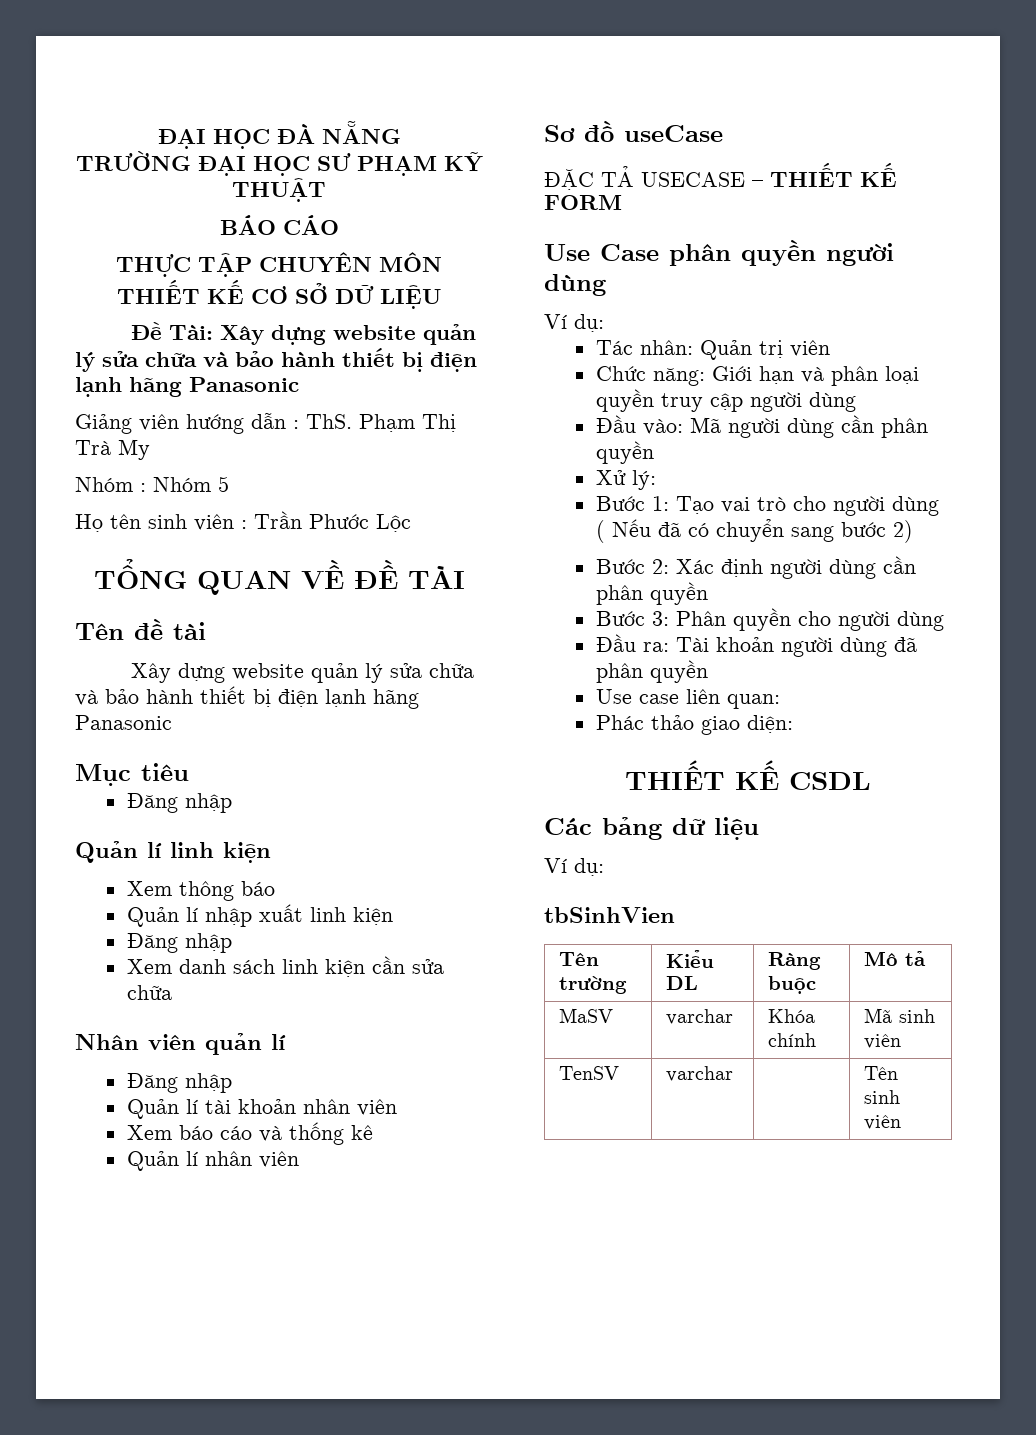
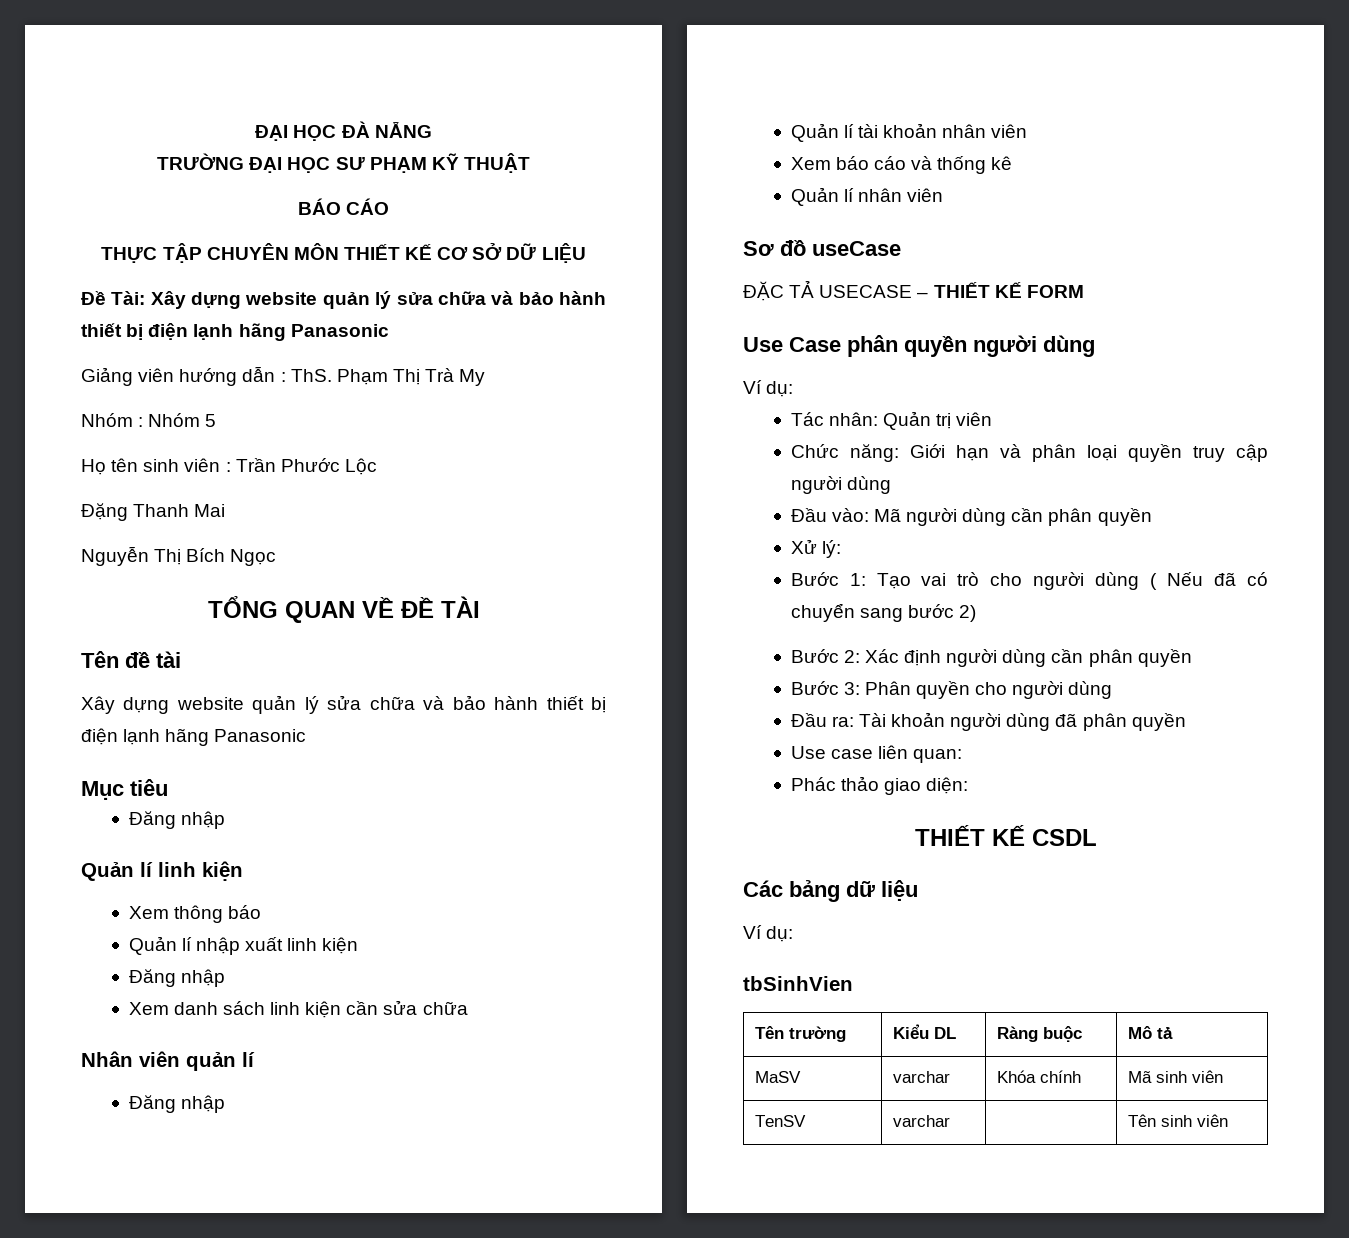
+ Đặng Thanh Mai
+ Nguyễn Thị Bích Ngọc

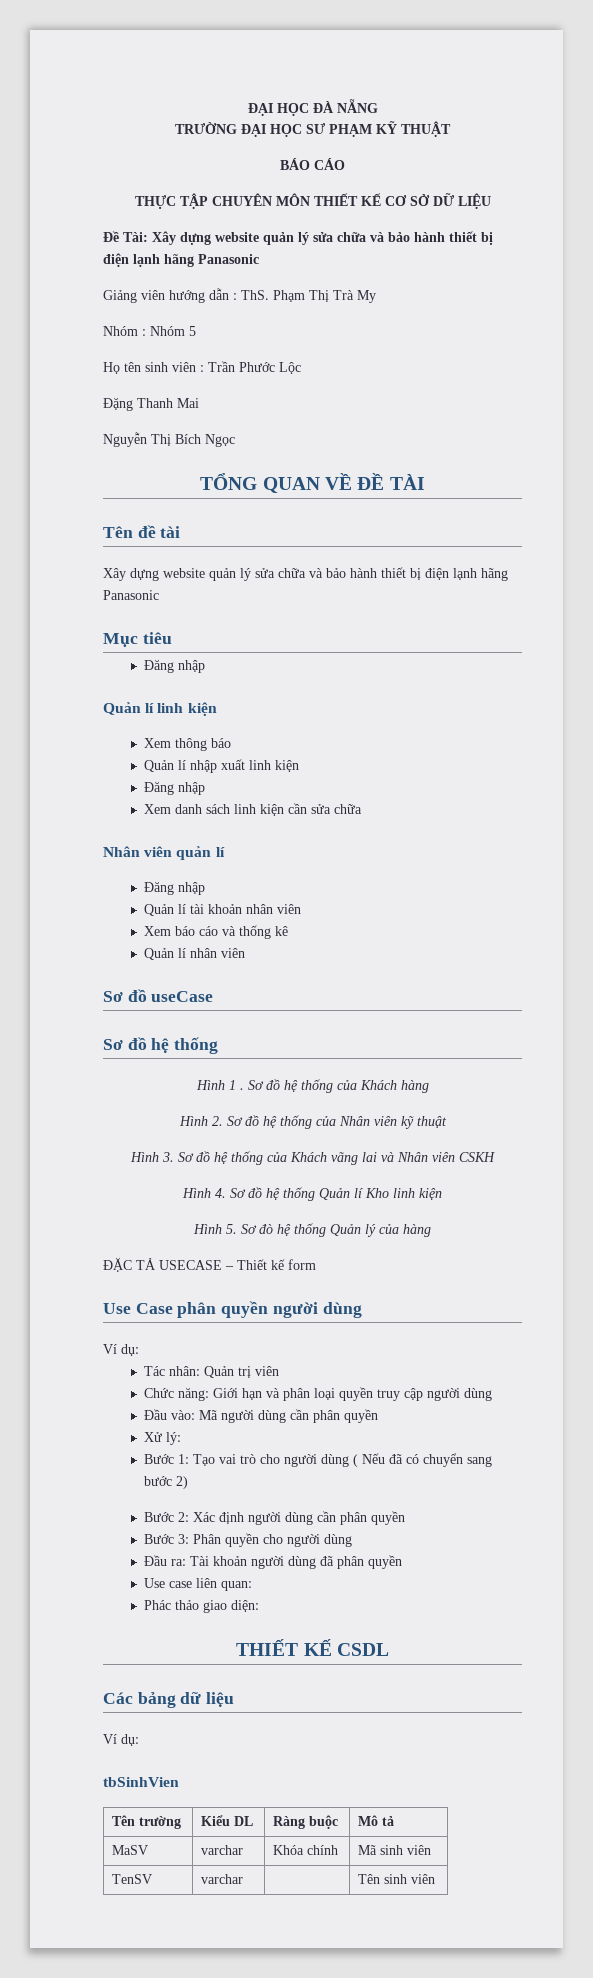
  Sơ đồ useCase
+ Sơ đồ hệ thống
+ Hình 1 . Sơ đồ hệ thống của Khách hàng
+ Hình 2. Sơ đồ hệ thống của Nhân viên kỹ thuật
+ Hình 3. Sơ đồ hệ thống của Khách vãng lai và Nhân viên CSKH
+ Hình 4. Sơ đồ hệ thống Quản lí Kho linh kiện
+ Hình 5. Sơ đò hệ thống Quản lý của hàng
- ĐẶC TẢ USECASE – THIẾT KẾ FORM
+ ĐẶC TẢ USECASE – Thiết kế form

